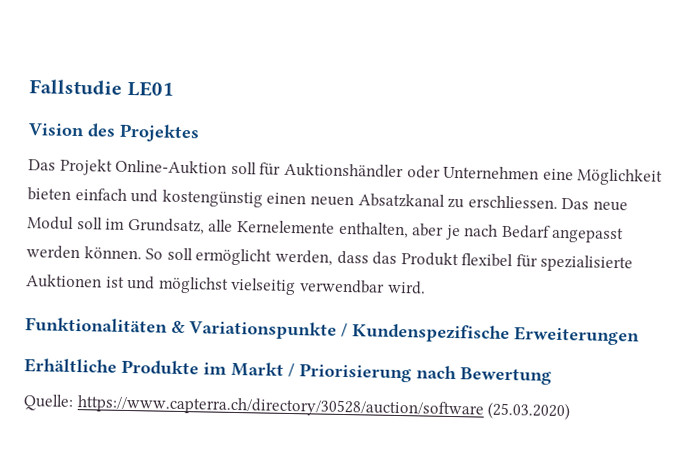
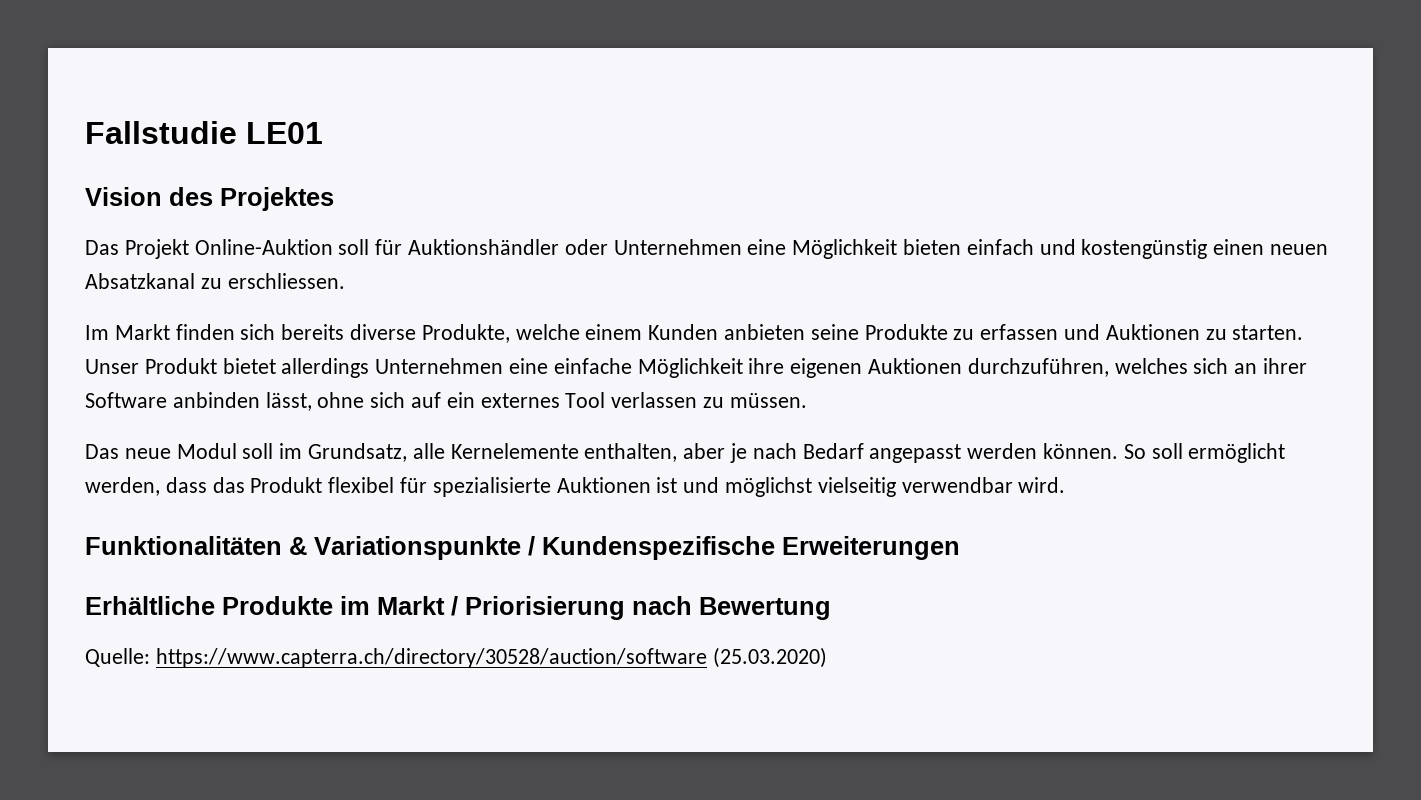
- Das Projekt Online-Auktion soll für Auktionshändler oder Unternehmen eine Möglichkeit bieten einfach und kostengünstig einen neuen Absatzkanal zu erschliessen. Das neue Modul soll im Grundsatz, alle Kernelemente enthalten, aber je nach Bedarf angepasst werden können.
+ Das Projekt Online-Auktion soll für Auktionshändler oder Unternehmen eine Möglichkeit bieten einfach und kostengünstig einen neuen Absatzkanal zu erschliessen.
+ Im Markt finden sich bereits diverse Produkte, welche einem Kunden anbieten seine Produkte zu erfassen und Auktionen zu starten. Unser Produkt bietet allerdings Unternehmen eine einfache Möglichkeit ihre eigenen Auktionen durchzuführen, welches sich an ihrer Software anbinden lässt, ohne sich auf ein externes Tool verlassen zu müssen.
+ Das neue Modul soll im Grundsatz, alle Kernelemente enthalten, aber je nach Bedarf angepasst werden können.

